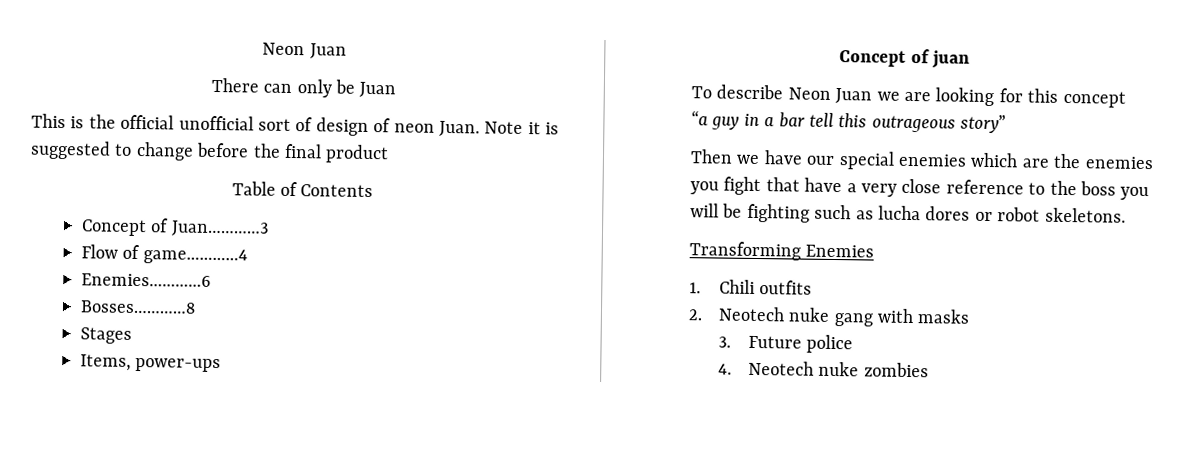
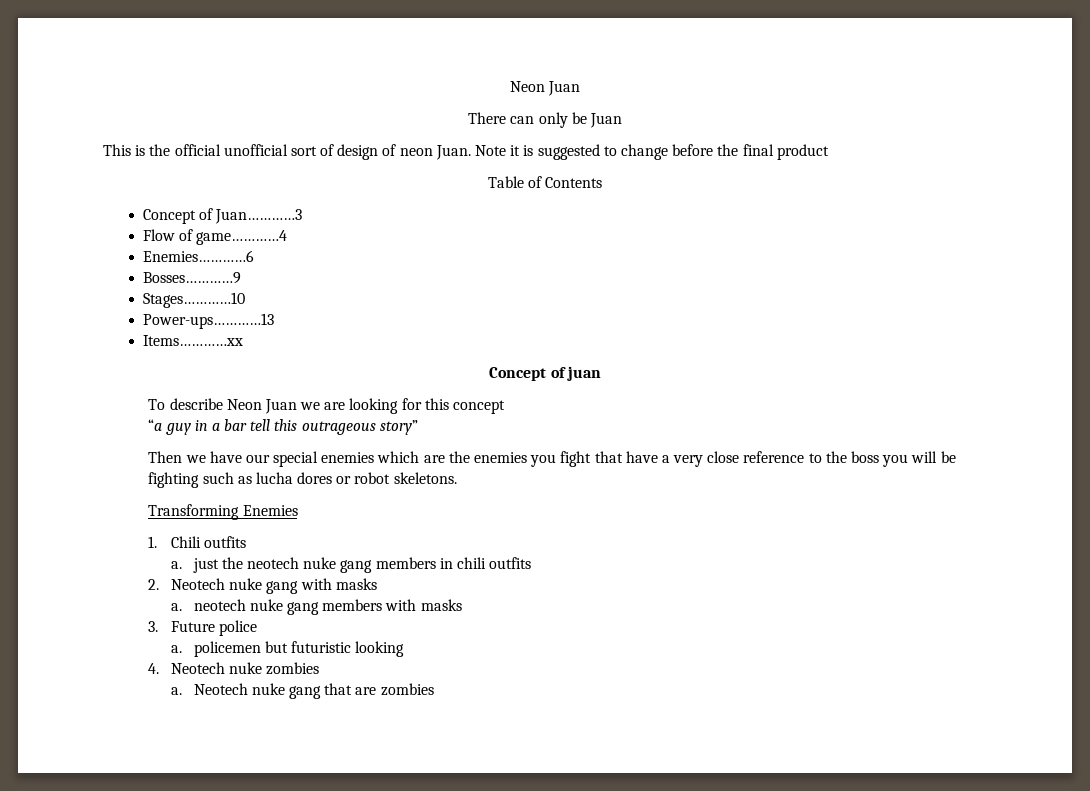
- Bosses…………8
- Stages
- Items, power-ups
+ Bosses…………9
+ Stages…………10
+ Power-ups…………13
+ Items…………xx
+ a. just the neotech nuke gang members in chili outfits
+ a. neotech nuke gang members with masks
  3. Future police
+ a. policemen but futuristic looking
  4. Neotech nuke zombies
+ a. Neotech nuke gang that are zombies

